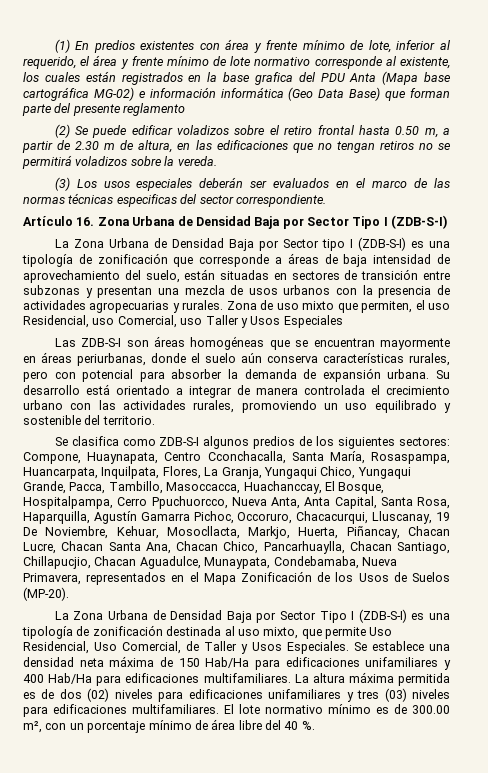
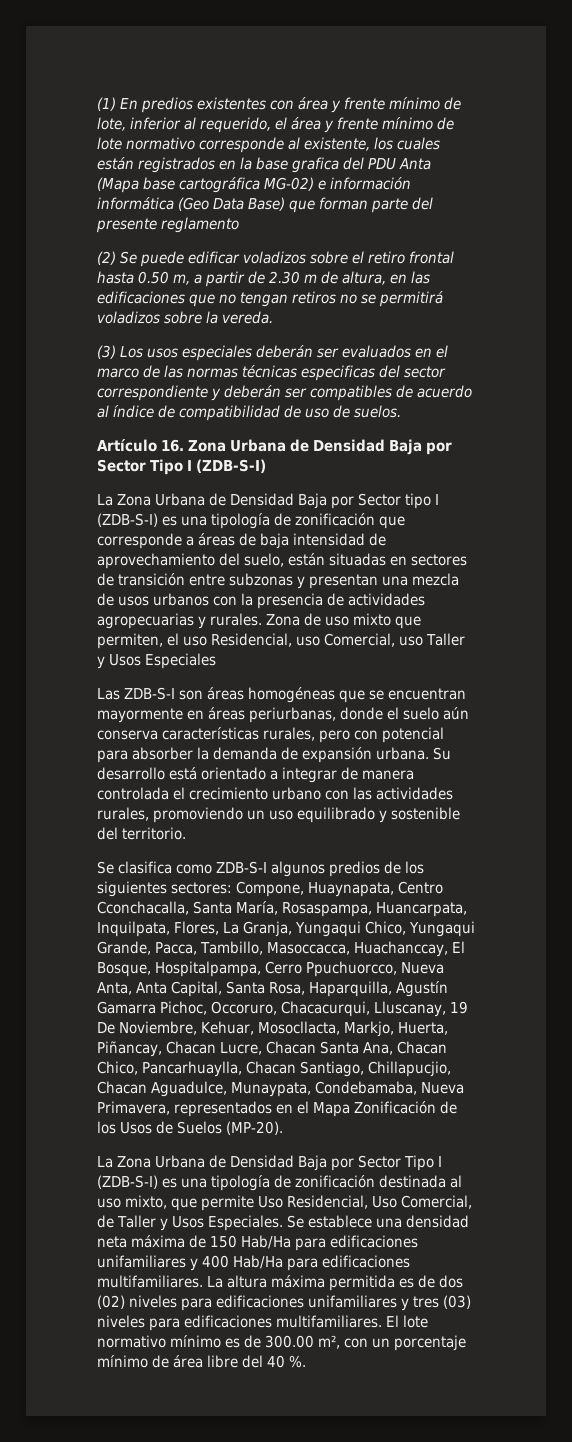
- (3) Los usos especiales deberán ser evaluados en el marco de las normas técnicas especificas del sector correspondiente.
+ (3) Los usos especiales deberán ser evaluados en el marco de las normas técnicas especificas del sector correspondiente y deberán ser compatibles de acuerdo al índice de compatibilidad de uso de suelos.

